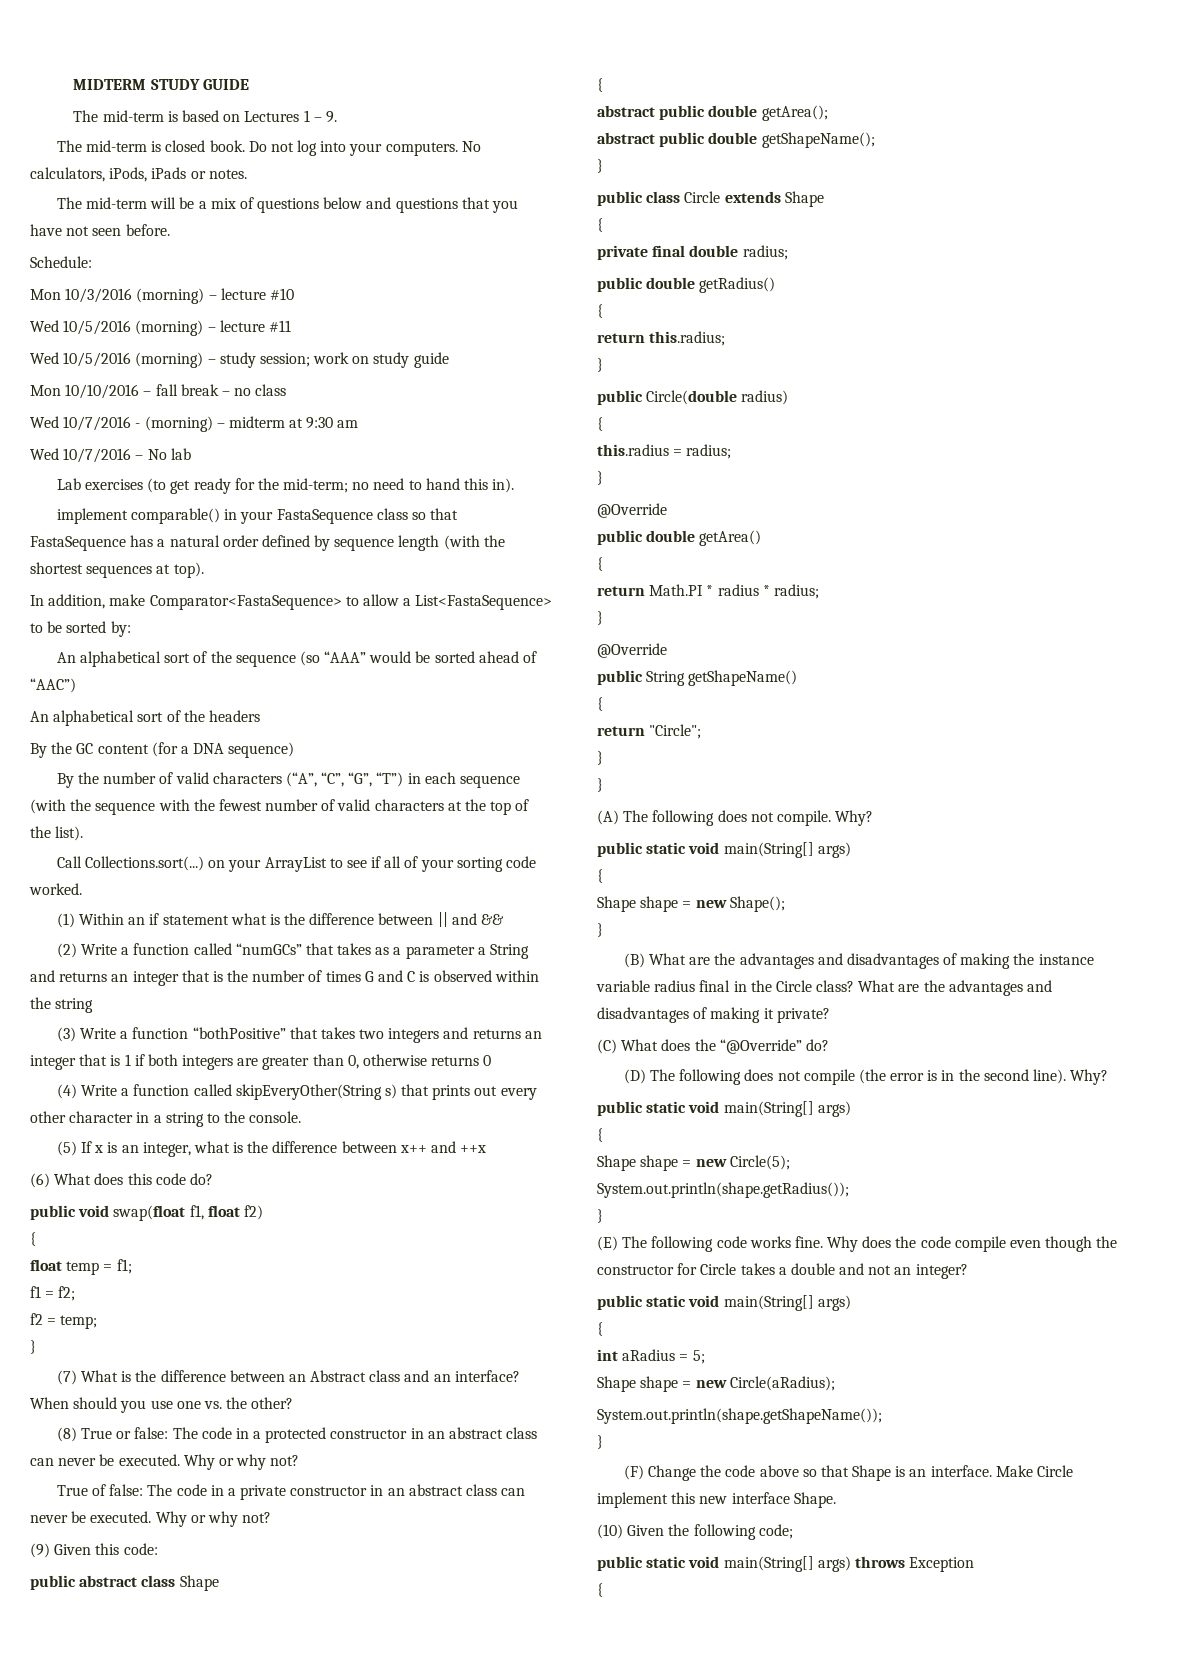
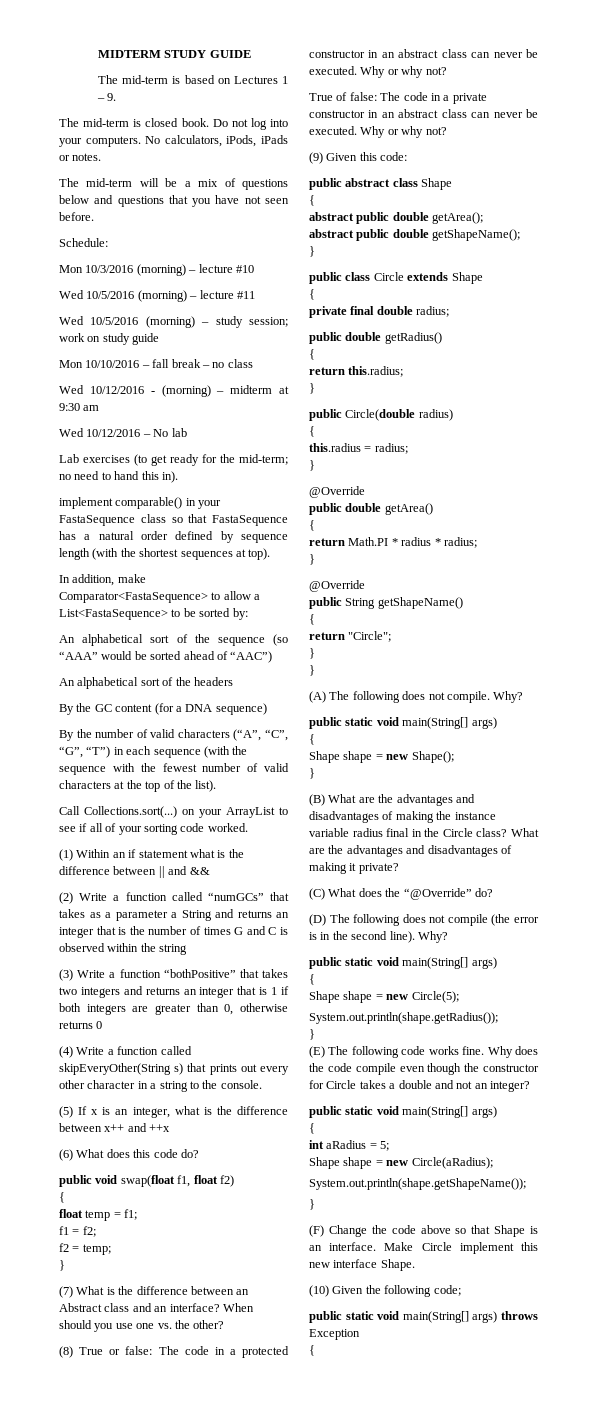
- Wed 10/7/2016 - (morning) – midterm at 9:30 am
+ Wed 10/12/2016 - (morning) – midterm at 9:30 am
- Wed 10/7/2016 – No lab
+ Wed 10/12/2016 – No lab

